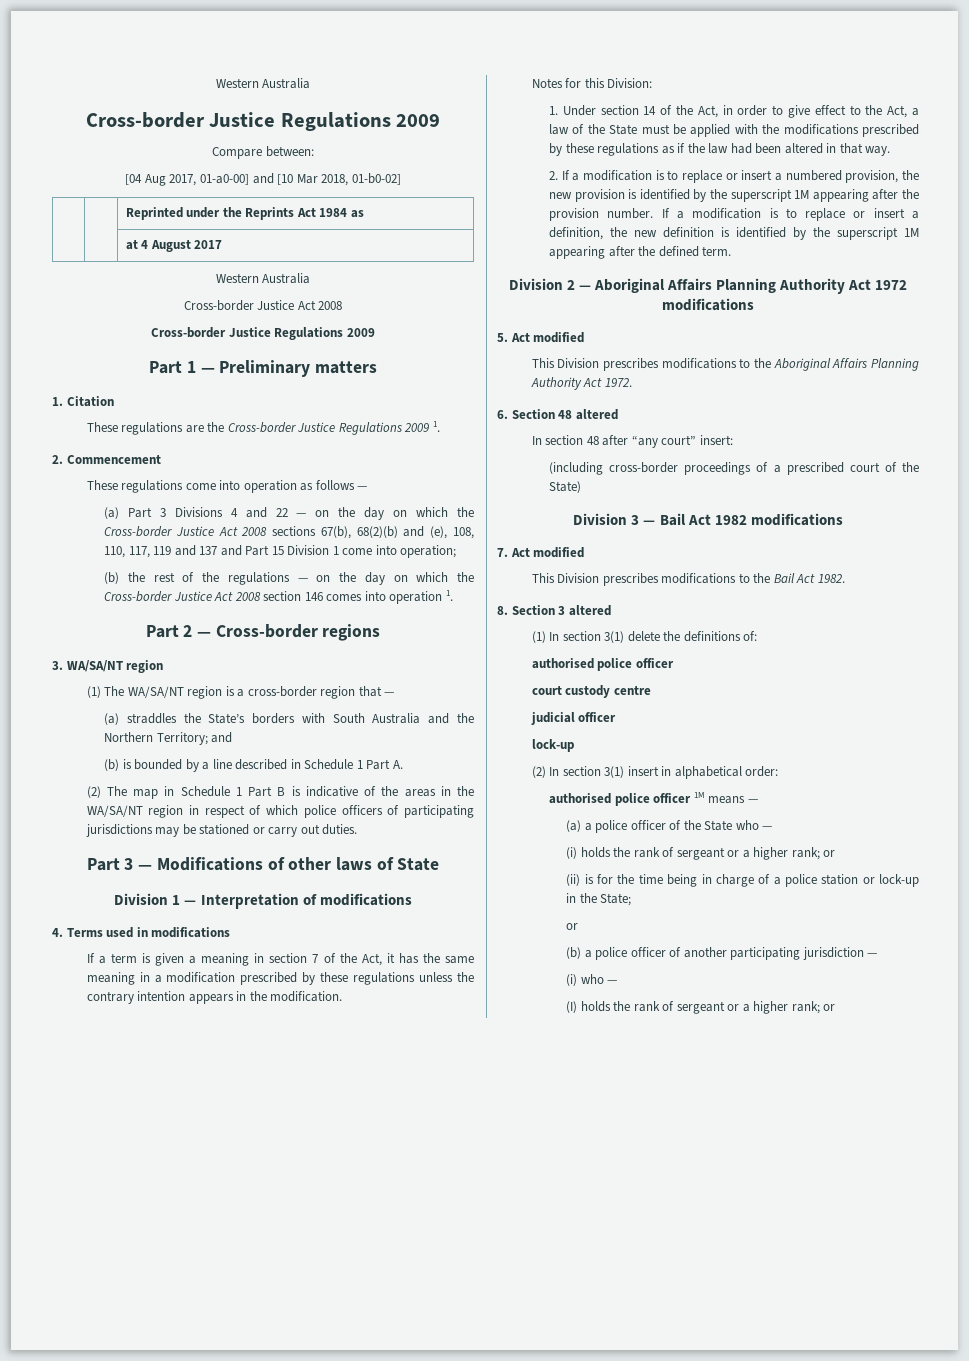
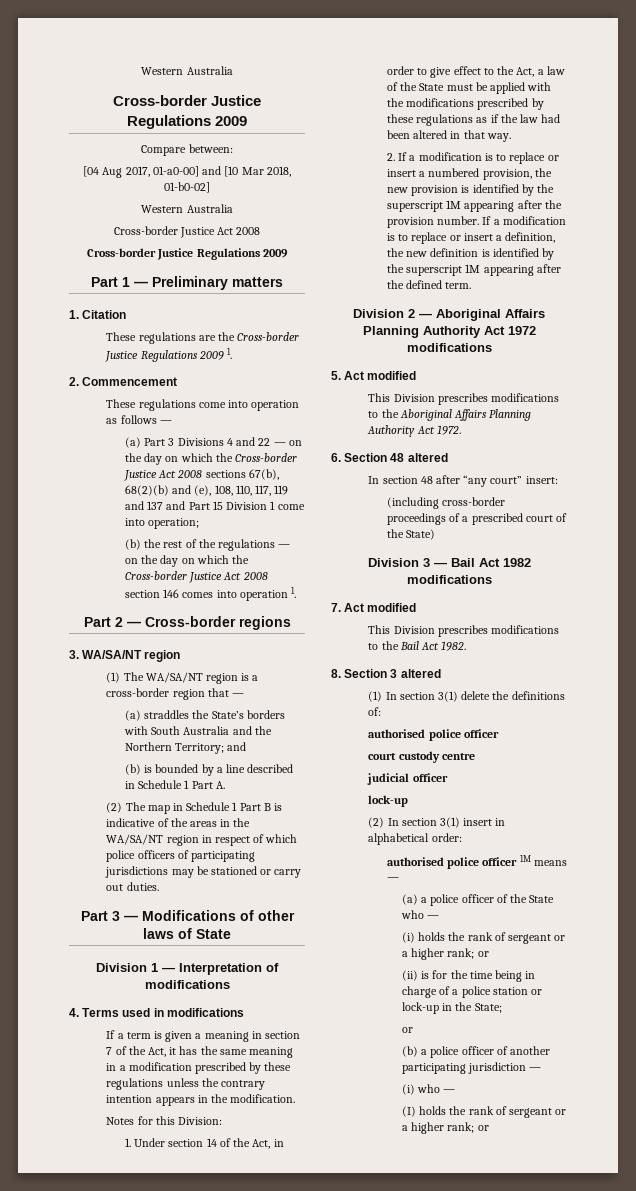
- | | Reprinted under the Reprints Act 1984 as
- | | at 4 August 2017

